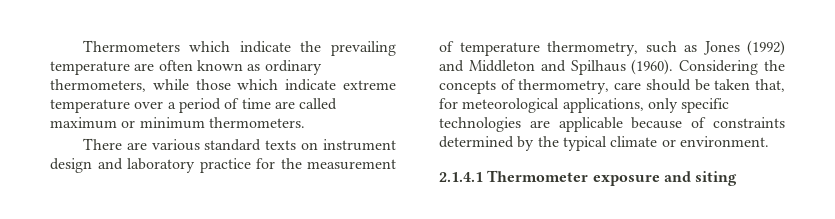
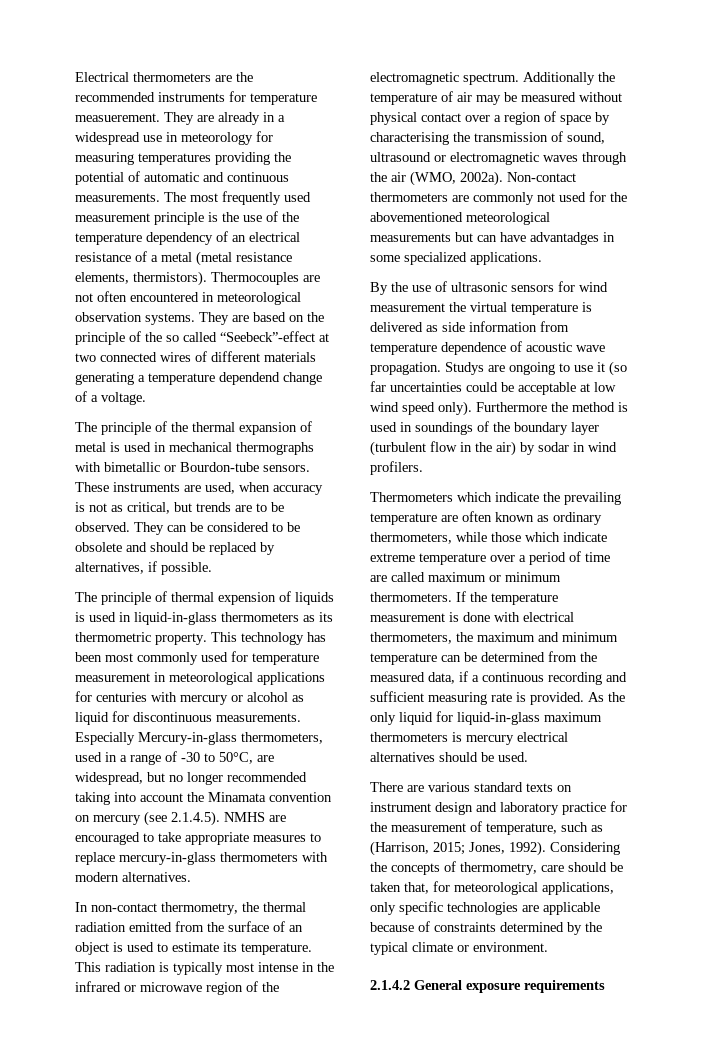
+ Electrical thermometers are the recommended instruments for temperature measuerement. They are already in a widespread use in meteorology for measuring temperatures providing the potential of automatic and continuous measurements. The most frequently used measurement principle is the use of the temperature dependency of an electrical resistance of a metal (metal resistance elements, thermistors). Thermocouples are not often encountered in meteorological observation systems. They are based on the principle of the so called “Seebeck”-effect at two connected wires of different materials generating a temperature dependend change of a voltage.
+ The principle of the thermal expansion of metal is used in mechanical thermographs with bimetallic or Bourdon-tube sensors. These instruments are used, when accuracy is not as critical, but trends are to be observed. They can be considered to be obsolete and should be replaced by alternatives, if possible.
+ The principle of thermal expension of liquids is used in liquid-in-glass thermometers as its thermometric property. This technology has been most commonly used for temperature measurement in meteorological applications for centuries with mercury or alcohol as liquid for discontinuous measurements. Especially Mercury-in-glass thermometers, used in a range of -30 to 50°C, are widespread, but no longer recommended taking into account the Minamata convention on mercury (see 2.1.4.5). NMHS are encouraged to take appropriate measures to replace mercury-in-glass thermometers with modern alternatives.
+ In non-contact thermometry, the thermal radiation emitted from the surface of an object is used to estimate its temperature. This radiation is typically most intense in the infrared or microwave region of the electromagnetic spectrum. Additionally the temperature of air may be measured without physical contact over a region of space by characterising the transmission of sound, ultrasound or electromagnetic waves through the air (WMO, 2002a). Non-contact thermometers are commonly not used for the abovementioned meteorological measurements but can have advantadges in some specialized applications.
+ By the use of ultrasonic sensors for wind measurement the virtual temperature is delivered as side information from temperature dependence of acoustic wave propagation. Studys are ongoing to use it (so far uncertainties could be acceptable at low wind speed only). Furthermore the method is used in soundings of the boundary layer (turbulent flow in the air) by sodar in wind profilers.
+ If the temperature measurement is done with electrical thermometers, the maximum and minimum temperature can be determined from the measured data, if a continuous recording and sufficient measuring rate is provided. As the only liquid for liquid-in-glass maximum thermometers is mercury electrical alternatives should be used.
- There are various standard texts on instrument design and laboratory practice for the measurement of temperature thermometry, such as Jones (1992) and Middleton and Spilhaus (1960).
+ There are various standard texts on instrument design and laboratory practice for the measurement of temperature, such as (Harrison, 2015; Jones, 1992).
- 2.1.4.1 Thermometer exposure and siting
+ 2.1.4.2 General exposure requirements

